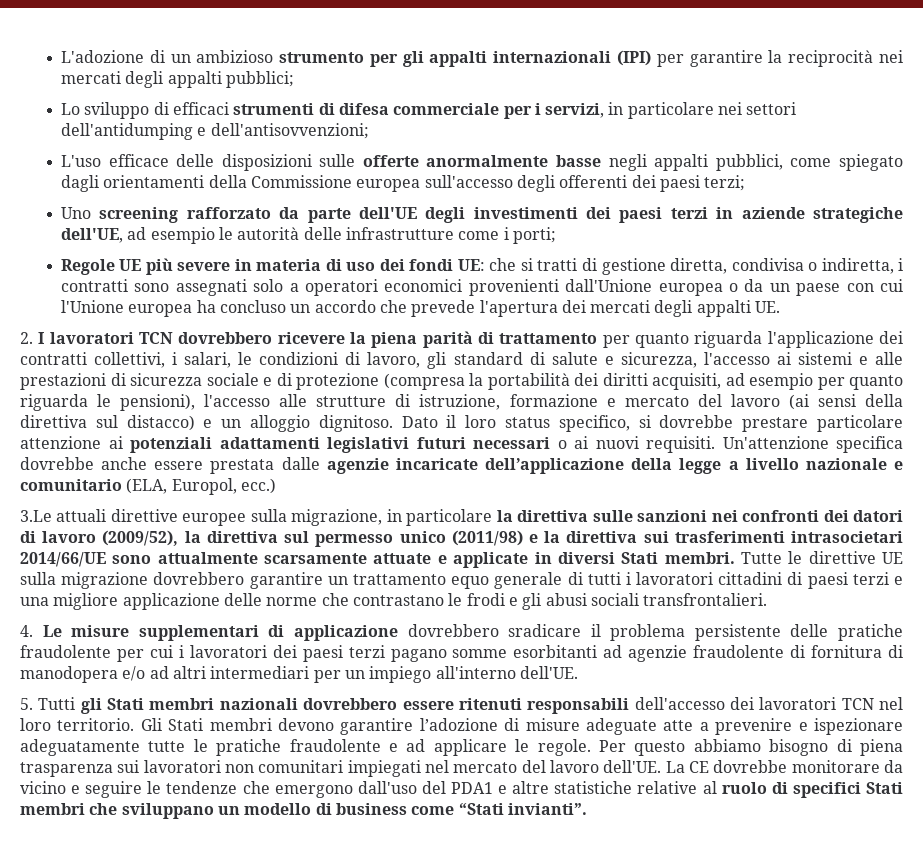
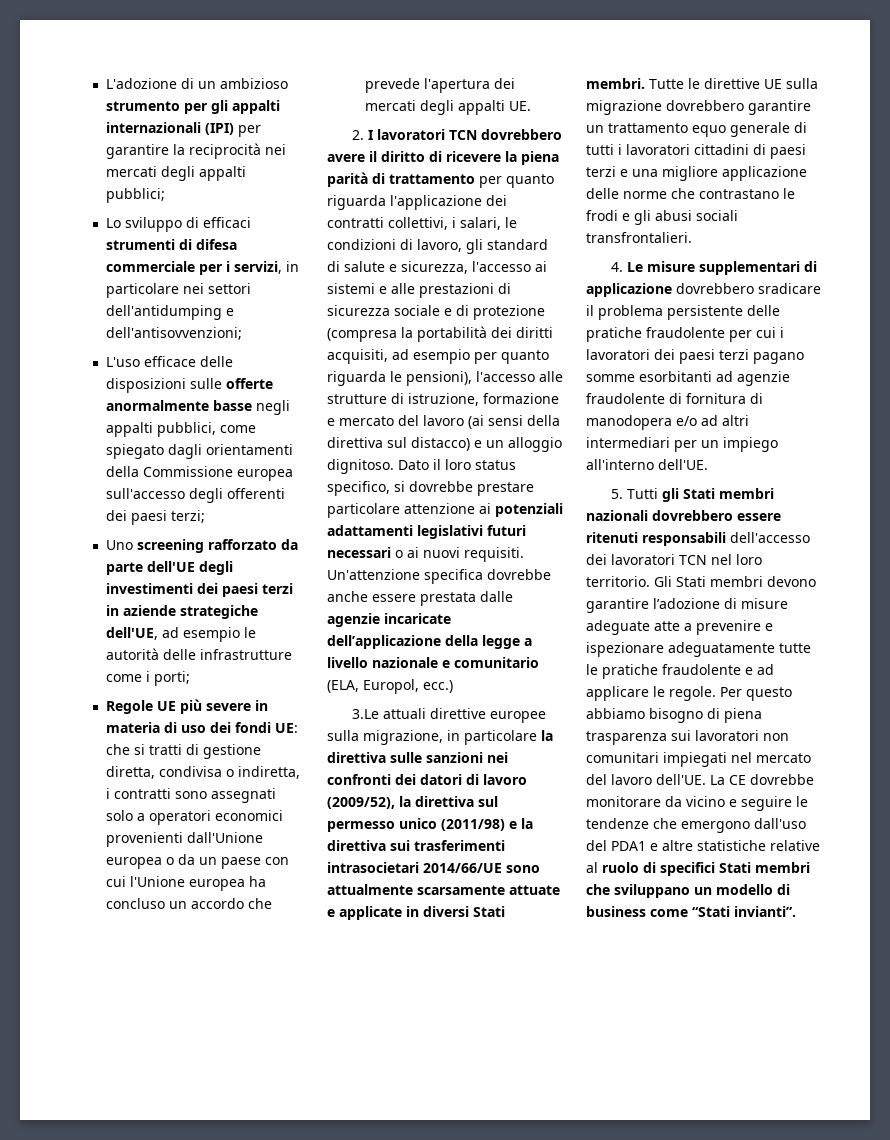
- 2. I lavoratori TCN dovrebbero ricevere la piena parità di trattamento per quanto riguarda l'applicazione dei contratti collettivi, i salari, le condizioni di lavoro, gli standard di salute e sicurezza, l'accesso ai sistemi e alle prestazioni di sicurezza sociale e di protezione (compresa la portabilità dei diritti acquisiti, ad esempio per quanto riguarda le pensioni), l'accesso alle strutture di istruzione, formazione e mercato del lavoro (ai sensi della direttiva sul distacco) e un alloggio dignitoso.
+ 2. I lavoratori TCN dovrebbero avere il diritto di ricevere la piena parità di trattamento per quanto riguarda l'applicazione dei contratti collettivi, i salari, le condizioni di lavoro, gli standard di salute e sicurezza, l'accesso ai sistemi e alle prestazioni di sicurezza sociale e di protezione (compresa la portabilità dei diritti acquisiti, ad esempio per quanto riguarda le pensioni), l'accesso alle strutture di istruzione, formazione e mercato del lavoro (ai sensi della direttiva sul distacco) e un alloggio dignitoso.

